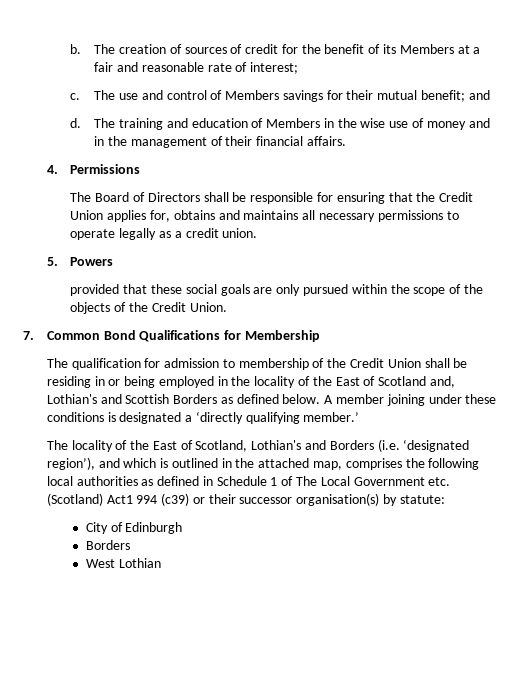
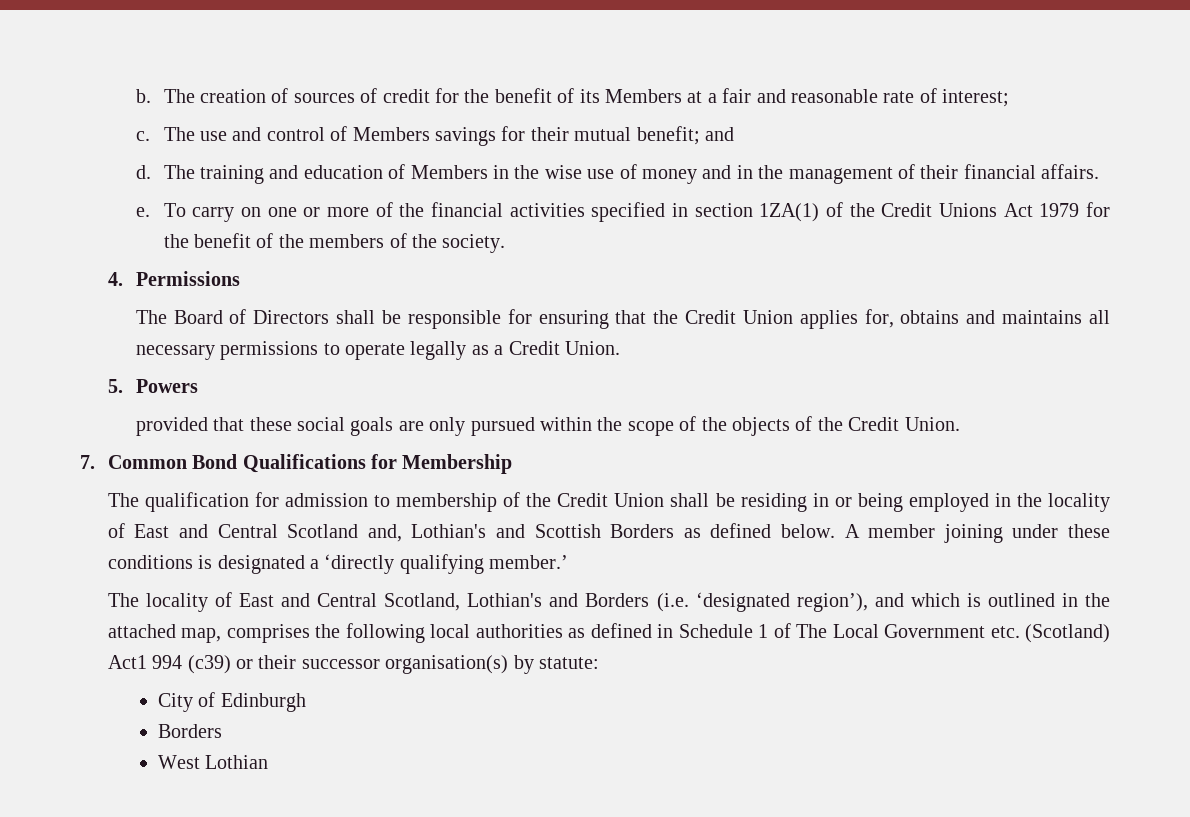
+ e. To carry on one or more of the financial activities specified in section 1ZA(1) of the Credit Unions Act 1979 for the benefit of the members of the society.
- The Board of Directors shall be responsible for ensuring that the Credit Union applies for, obtains and maintains all necessary permissions to operate legally as a credit union.
+ The Board of Directors shall be responsible for ensuring that the Credit Union applies for, obtains and maintains all necessary permissions to operate legally as a Credit Union.
- The qualification for admission to membership of the Credit Union shall be residing in or being employed in the locality of the East of Scotland and, Lothian's and Scottish Borders as defined below.
+ The qualification for admission to membership of the Credit Union shall be residing in or being employed in the locality of East and Central Scotland and, Lothian's and Scottish Borders as defined below.
- The locality of the East of Scotland, Lothian's and Borders (i.e. ‘designated region’), and which is outlined in the attached map, comprises the following local authorities as defined in Schedule 1 of The Local Government etc. (Scotland) Act1 994 (c39) or their successor organisation(s) by statute:
+ The locality of East and Central Scotland, Lothian's and Borders (i.e. ‘designated region’), and which is outlined in the attached map, comprises the following local authorities as defined in Schedule 1 of The Local Government etc. (Scotland) Act1 994 (c39) or their successor organisation(s) by statute:

